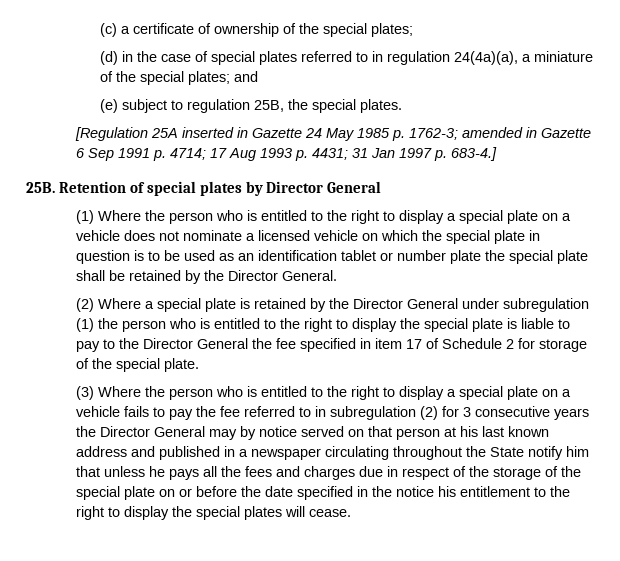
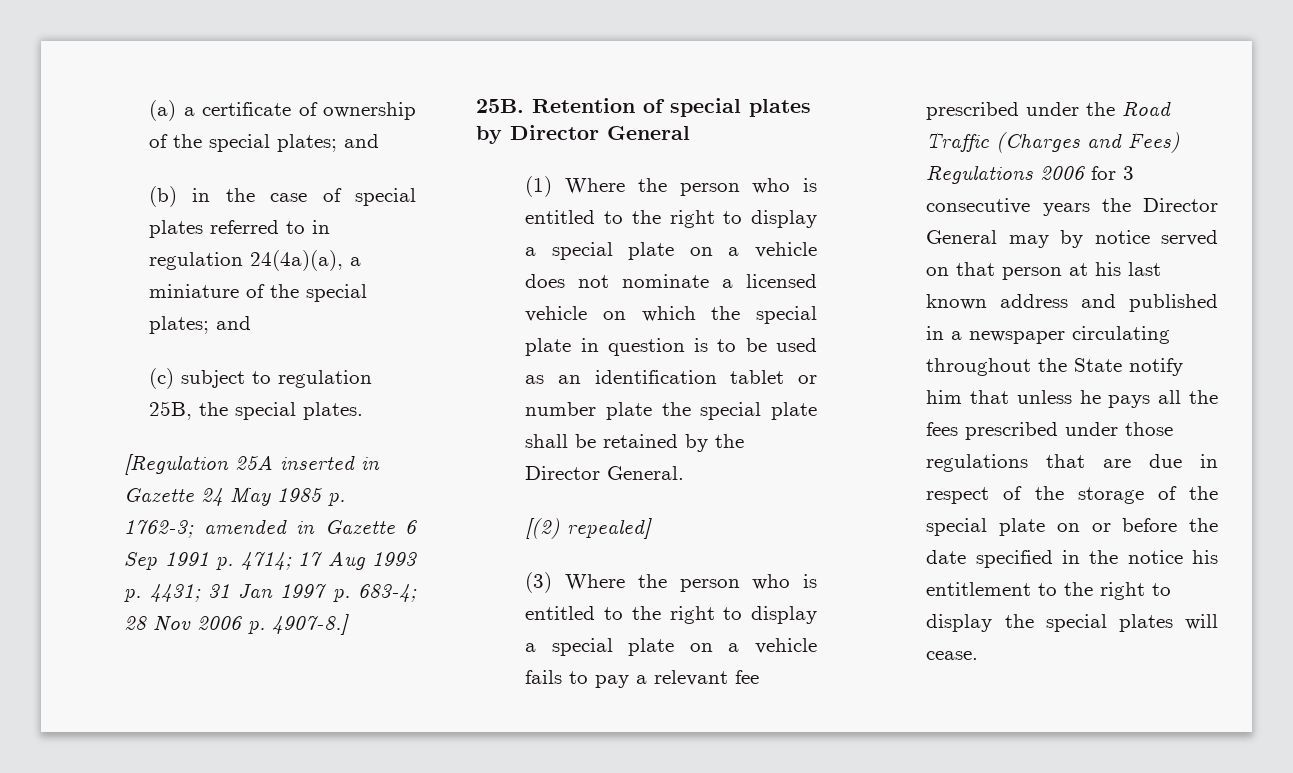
- (c) a certificate of ownership of the special plates;
- (d) in the case of special plates referred to in regulation 24(4a)(a), a miniature of the special plates; and
+ (a) a certificate of ownership of the special plates; and
+ (b) in the case of special plates referred to in regulation 24(4a)(a), a miniature of the special plates; and
- (e) subject to regulation 25B, the special plates.
+ (c) subject to regulation 25B, the special plates.
- [Regulation 25A inserted in Gazette 24 May 1985 p. 1762-3; amended in Gazette 6 Sep 1991 p. 4714; 17 Aug 1993 p. 4431; 31 Jan 1997 p. 683-4.]
+ [Regulation 25A inserted in Gazette 24 May 1985 p. 1762-3; amended in Gazette 6 Sep 1991 p. 4714; 17 Aug 1993 p. 4431; 31 Jan 1997 p. 683-4; 28 Nov 2006 p. 4907-8.]
- (2) Where a special plate is retained by the Director General under subregulation (1) the person who is entitled to the right to display the special plate is liable to pay to the Director General the fee specified in item 17 of Schedule 2 for storage of the special plate.
+ [(2) repealed]
- (3) Where the person who is entitled to the right to display a special plate on a vehicle fails to pay the fee referred to in subregulation (2) for 3 consecutive years the Director General may by notice served on that person at his last known address and published in a newspaper circulating throughout the State notify him that unless he pays all the fees and charges due in respect of the storage of the special plate on or before the date specified in the notice his entitlement to the right to display the special plates will cease.
+ (3) Where the person who is entitled to the right to display a special plate on a vehicle fails to pay a relevant fee prescribed under the Road Traffic (Charges and Fees) Regulations 2006 for 3 consecutive years the Director General may by notice served on that person at his last known address and published in a newspaper circulating throughout the State notify him that unless he pays all the fees prescribed under those regulations that are due in respect of the storage of the special plate on or before the date specified in the notice his entitlement to the right to display the special plates will cease.

